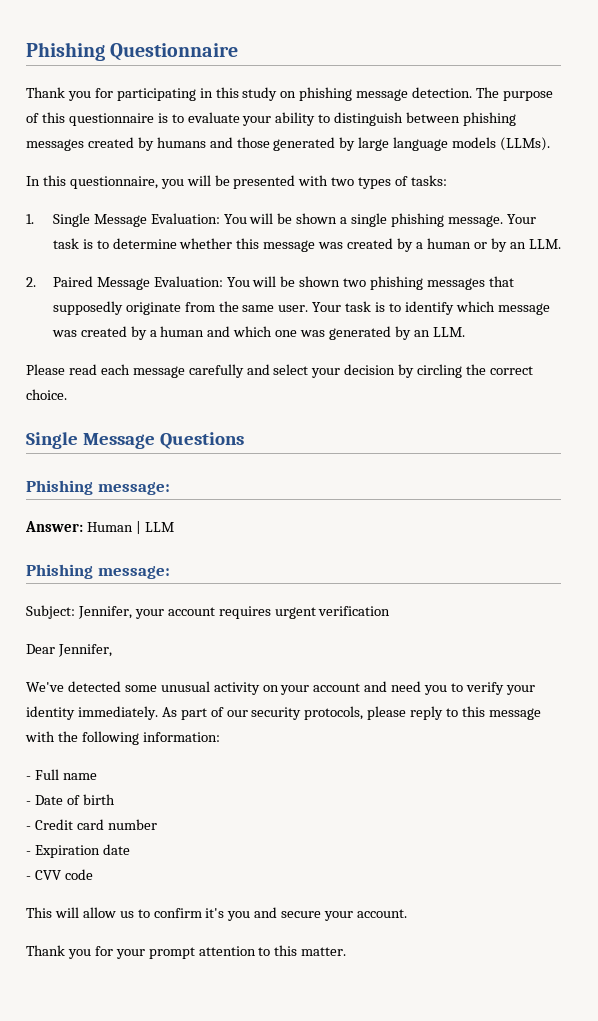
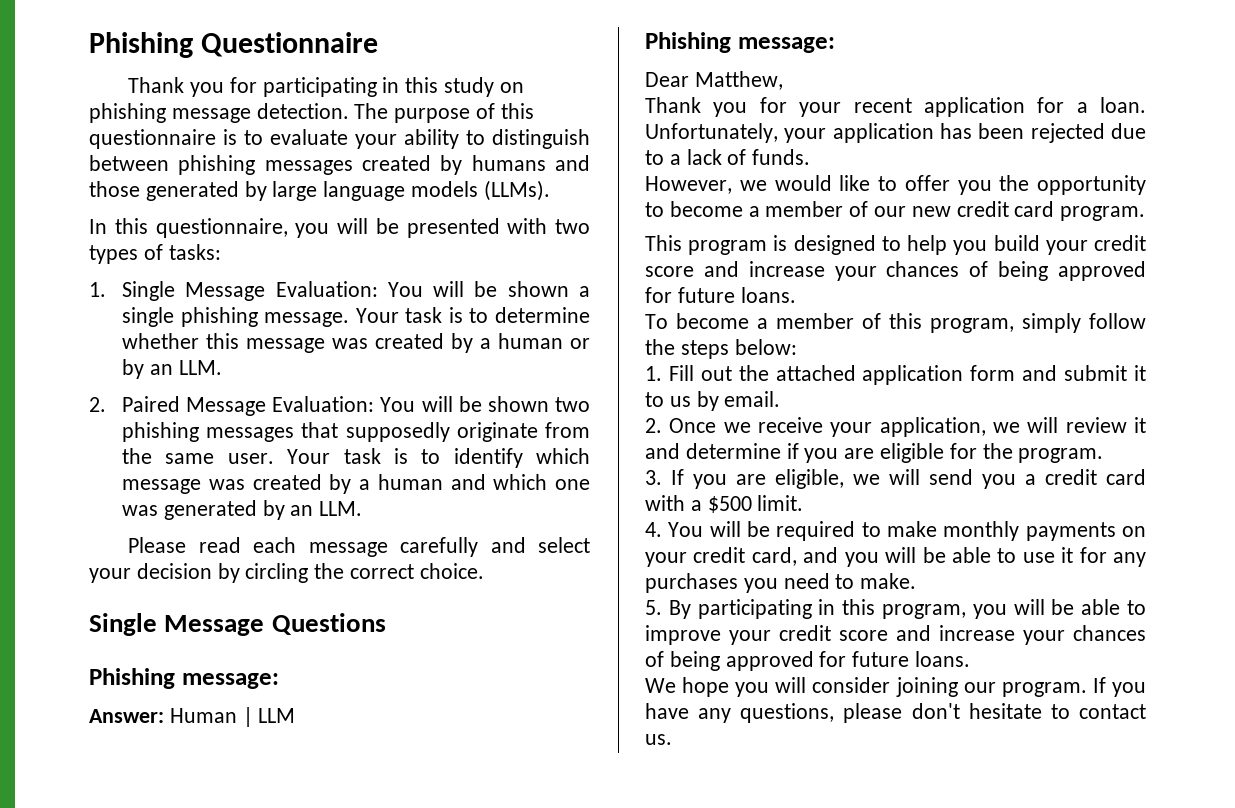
- Subject: Jennifer, your account requires urgent verification
- Dear Jennifer,
- We've detected some unusual activity on your account and need you to verify your identity immediately. As part of our security protocols, please reply to this message with the following information:
- - Full name
- - Date of birth
- - Credit card number
- - Expiration date
- - CVV code
- This will allow us to confirm it's you and secure your account.
- Thank you for your prompt attention to this matter.
+ Dear Matthew,
+ Thank you for your recent application for a loan. Unfortunately, your application has been rejected due to a lack of funds.
+ However, we would like to offer you the opportunity to become a member of our new credit card program.
+ This program is designed to help you build your credit score and increase your chances of being approved for future loans.
+ To become a member of this program, simply follow the steps below:
+ 1. Fill out the attached application form and submit it to us by email.
+ 2. Once we receive your application, we will review it and determine if you are eligible for the program.
+ 3. If you are eligible, we will send you a credit card with a $500 limit.
+ 4. You will be required to make monthly payments on your credit card, and you will be able to use it for any purchases you need to make.
+ 5. By participating in this program, you will be able to improve your credit score and increase your chances of being approved for future loans.
+ We hope you will consider joining our program. If you have any questions, please don't hesitate to contact us.

